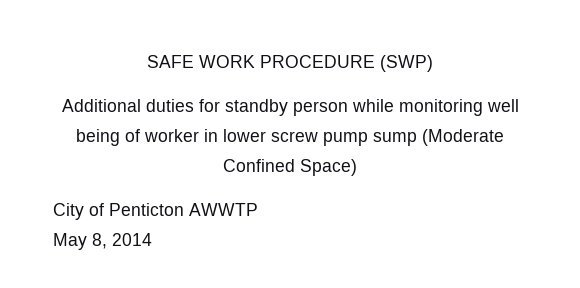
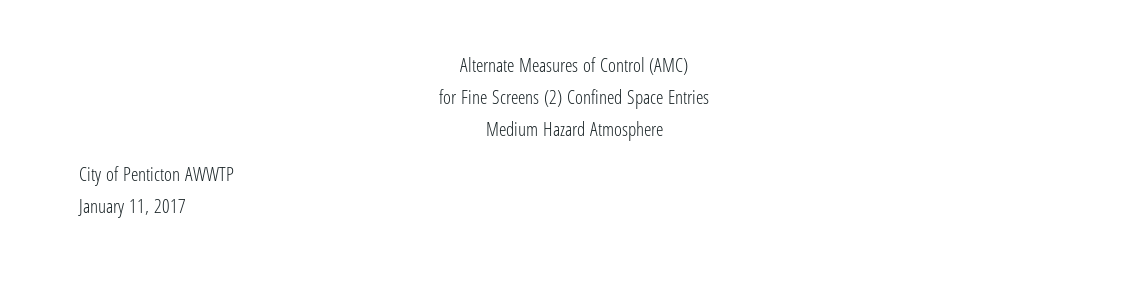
- SAFE WORK PROCEDURE (SWP)
- Additional duties for standby person while monitoring well being of worker in lower screw pump sump (Moderate Confined Space)
+ Alternate Measures of Control (AMC)
+ for Fine Screens (2) Confined Space Entries
+ Medium Hazard Atmosphere
- May 8, 2014
+ January 11, 2017

